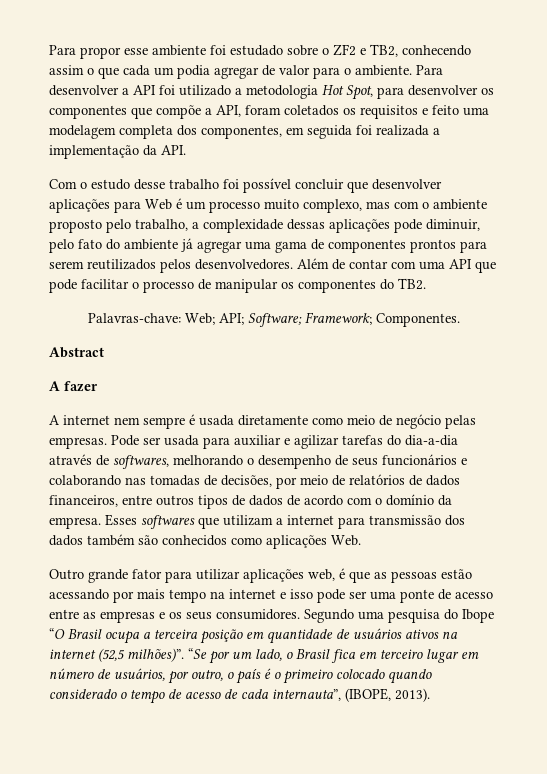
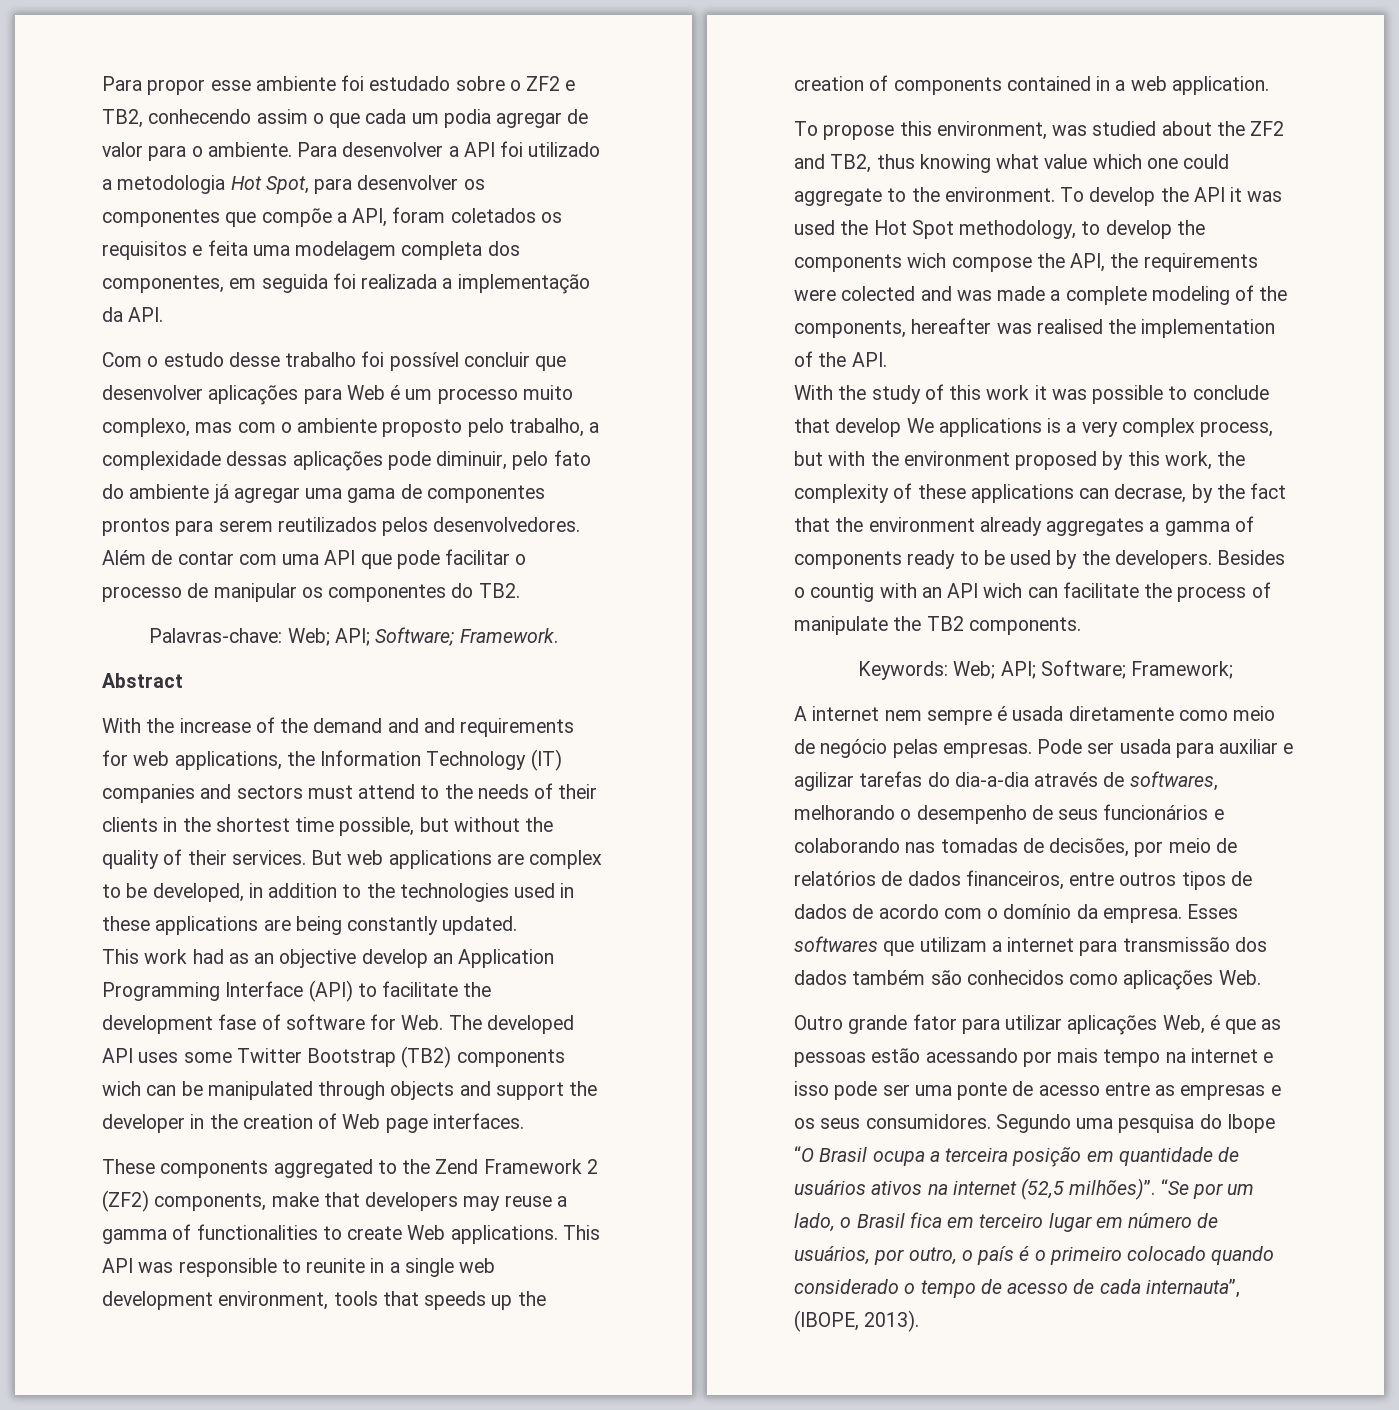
- Para desenvolver a API foi utilizado a metodologia Hot Spot, para desenvolver os componentes que compõe a API, foram coletados os requisitos e feito uma modelagem completa dos componentes, em seguida foi realizada a implementação da API.
+ Para desenvolver a API foi utilizado a metodologia Hot Spot, para desenvolver os componentes que compõe a API, foram coletados os requisitos e feita uma modelagem completa dos componentes, em seguida foi realizada a implementação da API.
- Palavras-chave: Web; API; Software; Framework; Componentes.
+ Palavras-chave: Web; API; Software; Framework.
- A fazer
+ With the increase of the demand and and requirements for web applications, the Information Technology (IT) companies and sectors must attend to the needs of their clients in the shortest time possible, but without the quality of their services. But web applications are complex to be developed, in addition to the technologies used in these applications are being constantly updated.
+ This work had as an objective develop an Application Programming Interface (API) to facilitate the development fase of software for Web. The developed API uses some Twitter Bootstrap (TB2) components wich can be manipulated through objects and support the developer in the creation of Web page interfaces.
+ These components aggregated to the Zend Framework 2 (ZF2) components, make that developers may reuse a gamma of functionalities to create Web applications. This API was responsible to reunite in a single web development environment, tools that speeds up the creation of components contained in a web application.
+ To propose this environment, was studied about the ZF2 and TB2, thus knowing what value which one could aggregate to the environment. To develop the API it was used the Hot Spot methodology, to develop the components wich compose the API, the requirements were colected and was made a complete modeling of the components, hereafter was realised the implementation of the API.
+ With the study of this work it was possible to conclude that develop We applications is a very complex process, but with the environment proposed by this work, the complexity of these applications can decrase, by the fact that the environment already aggregates a gamma of components ready to be used by the developers. Besides o countig with an API wich can facilitate the process of manipulate the TB2 components.
+ Keywords: Web; API; Software; Framework;
- Outro grande fator para utilizar aplicações web, é que as pessoas estão acessando por mais tempo na internet e isso pode ser uma ponte de acesso entre as empresas e os seus consumidores.
+ Outro grande fator para utilizar aplicações Web, é que as pessoas estão acessando por mais tempo na internet e isso pode ser uma ponte de acesso entre as empresas e os seus consumidores.

